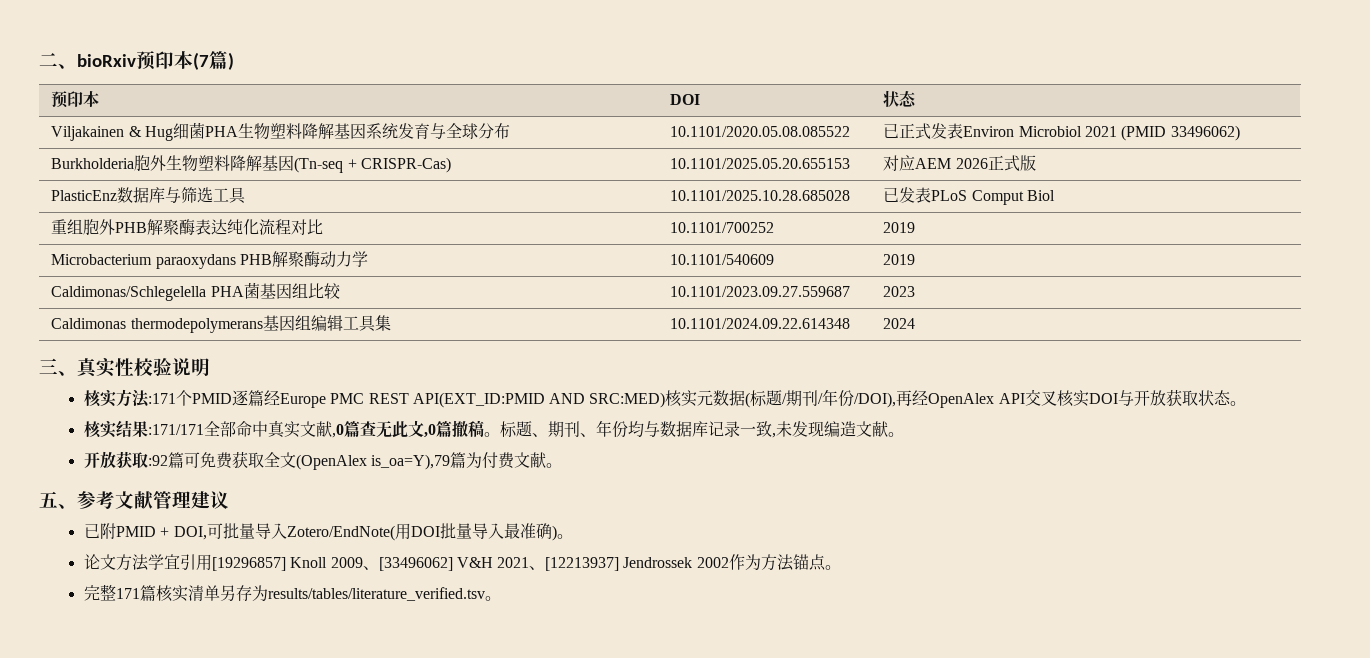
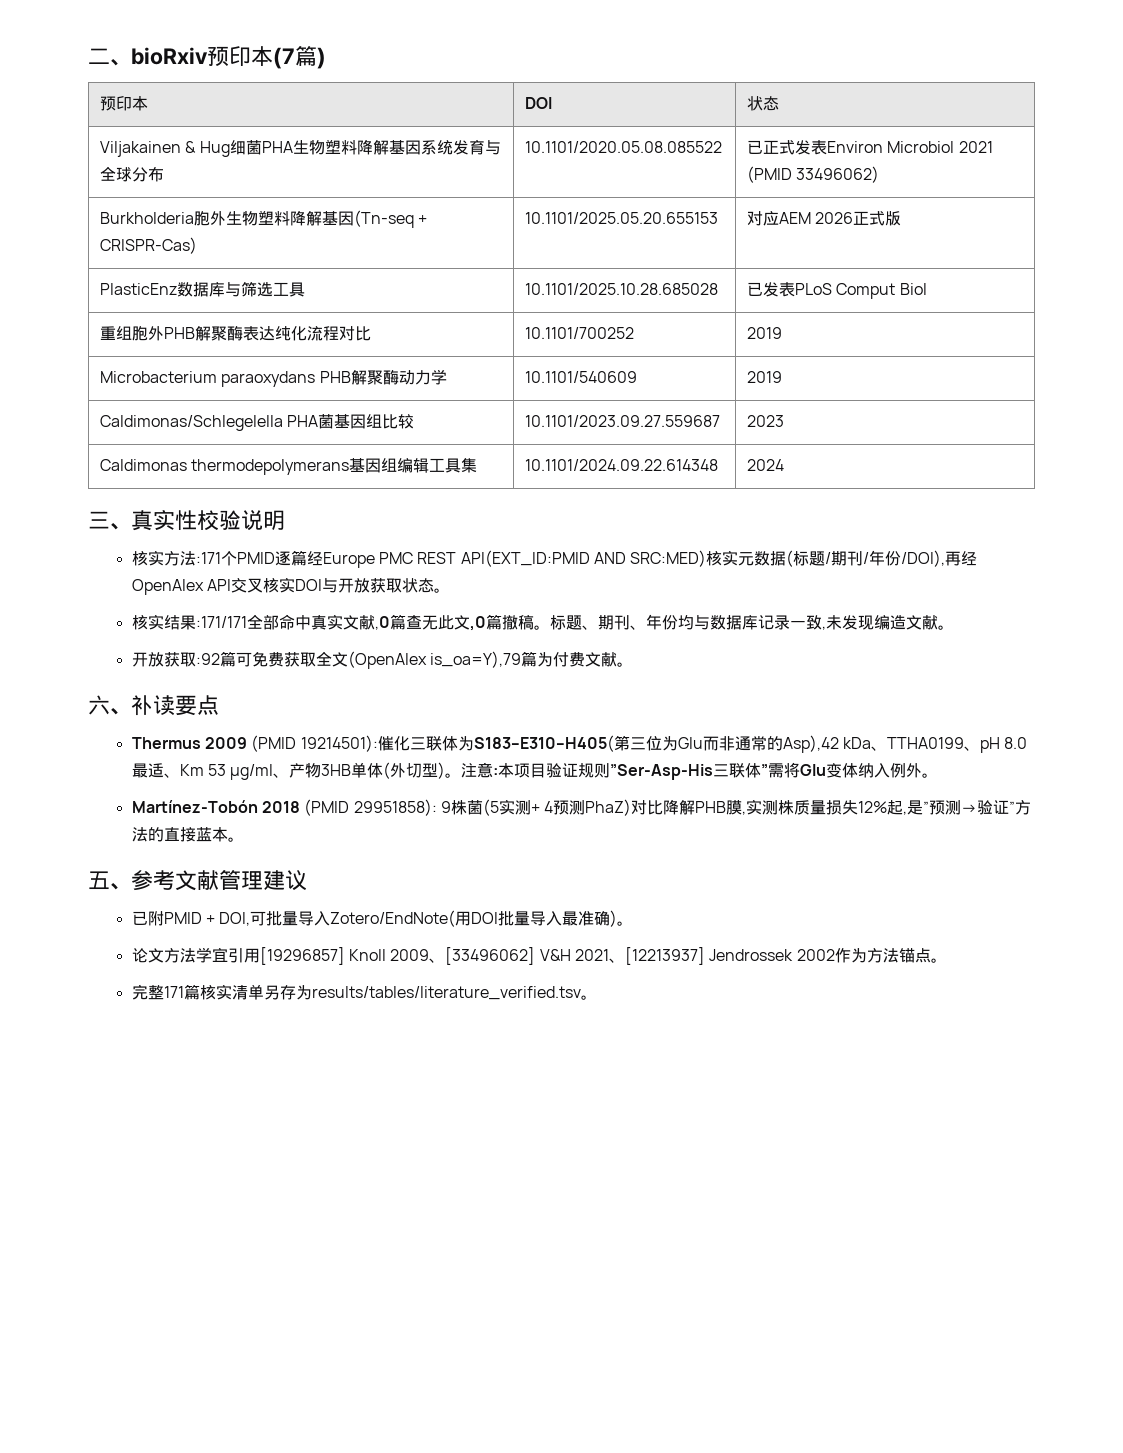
+ 六、补读要点
+ Thermus 2009 (PMID 19214501):催化三联体为S183–E310–H405(第三位为Glu而非通常的Asp),42 kDa、TTHA0199、pH 8.0最适、Km 53 μg/ml、产物3HB单体(外切型)。注意:本项目验证规则”Ser-Asp-His三联体”需将Glu变体纳入例外。
+ Martínez-Tobón 2018 (PMID 29951858): 9株菌(5实测+ 4预测PhaZ)对比降解PHB膜,实测株质量损失12%起,是”预测→验证”方法的直接蓝本。

